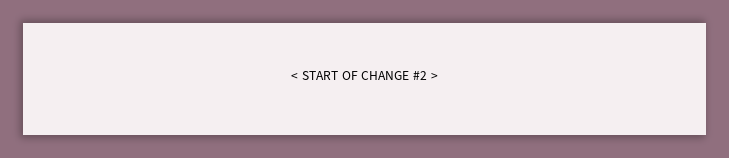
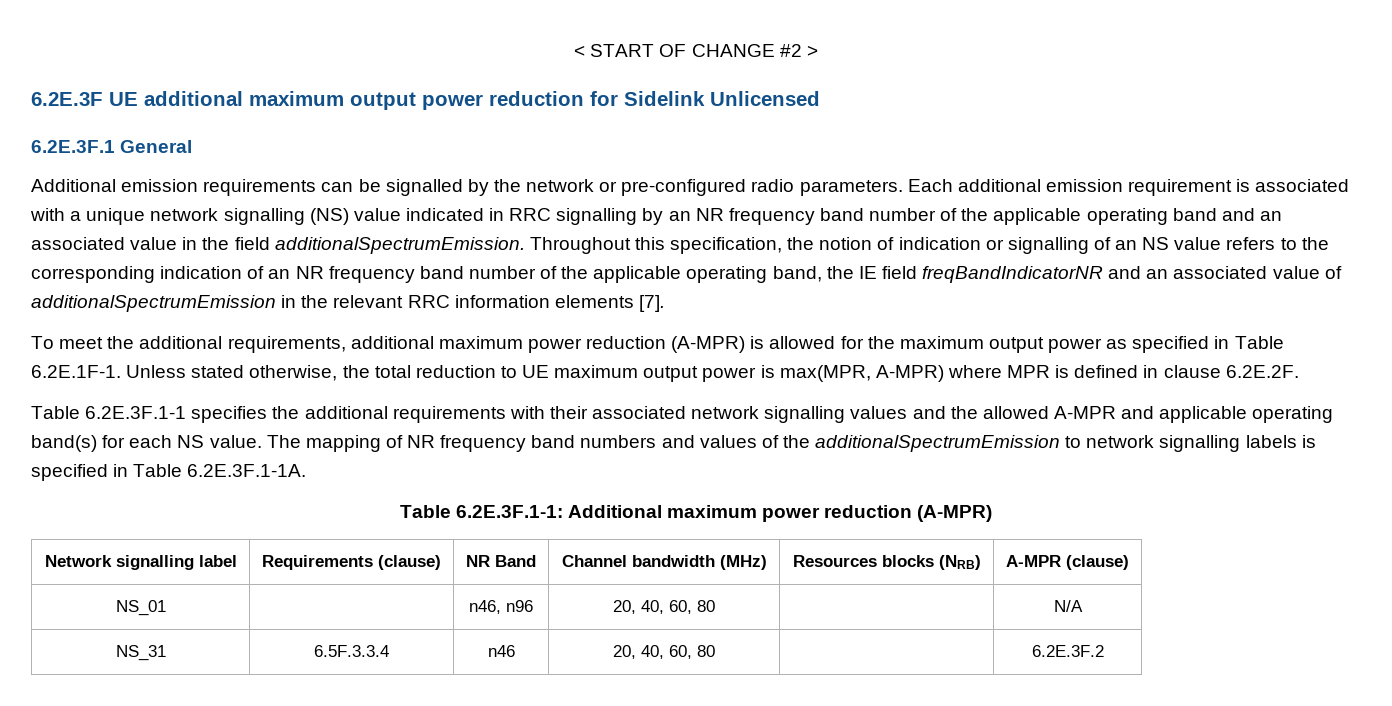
+ 6.2E.3F UE additional maximum output power reduction for Sidelink Unlicensed
+ 6.2E.3F.1 General
+ Additional emission requirements can be signalled by the network or pre-configured radio parameters. Each additional emission requirement is associated with a unique network signalling (NS) value indicated in RRC signalling by an NR frequency band number of the applicable operating band and an associated value in the field additionalSpectrumEmission. Throughout this specification, the notion of indication or signalling of an NS value refers to the corresponding indication of an NR frequency band number of the applicable operating band, the IE field freqBandIndicatorNR and an associated value of additionalSpectrumEmission in the relevant RRC information elements [7].
+ To meet the additional requirements, additional maximum power reduction (A-MPR) is allowed for the maximum output power as specified in Table 6.2E.1F-1. Unless stated otherwise, the total reduction to UE maximum output power is max(MPR, A-MPR) where MPR is defined in clause 6.2E.2F.
+ Table 6.2E.3F.1-1 specifies the additional requirements with their associated network signalling values and the allowed A-MPR and applicable operating band(s) for each NS value. The mapping of NR frequency band numbers and values of the additionalSpectrumEmission to network signalling labels is specified in Table 6.2E.3F.1-1A.
+ Table 6.2E.3F.1-1: Additional maximum power reduction (A-MPR)
+ Network signalling label | Requirements (clause) | NR Band | Channel bandwidth (MHz) | Resources blocks (NRB) | A-MPR (clause)
+ NS_01 | | n46, n96 | 20, 40, 60, 80 | | N/A
+ NS_31 | 6.5F.3.3.4 | n46 | 20, 40, 60, 80 | | 6.2E.3F.2

